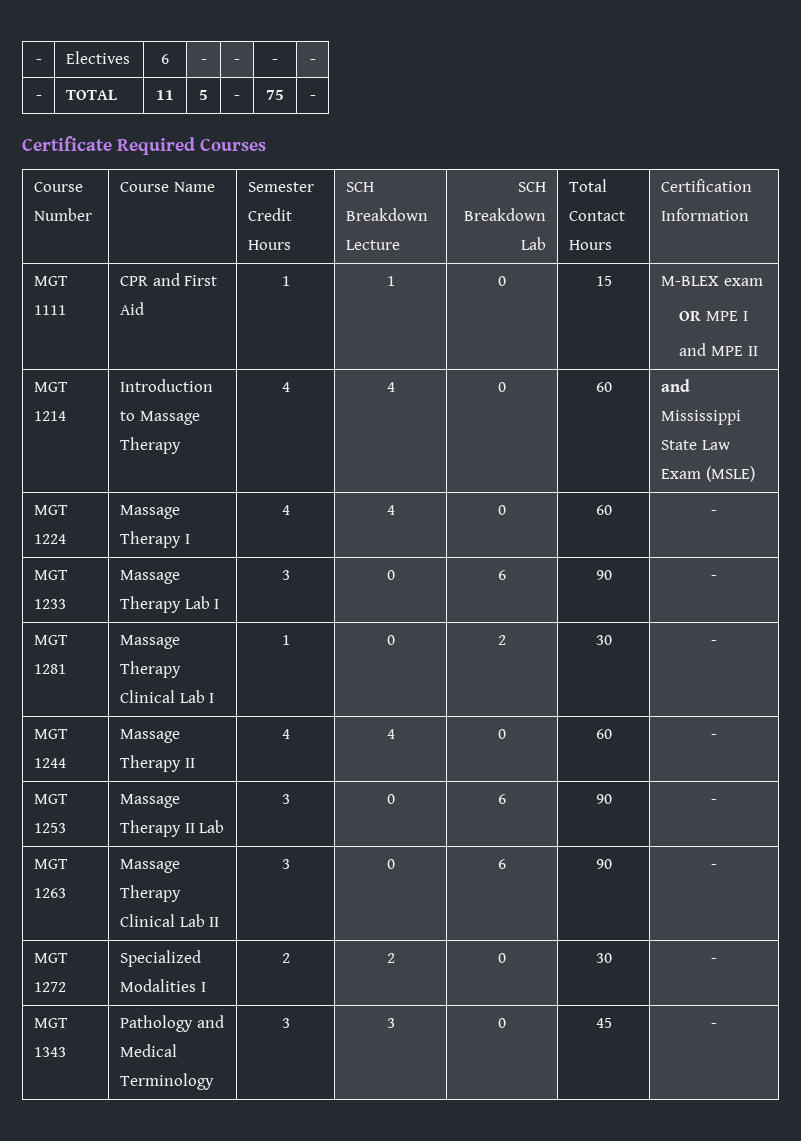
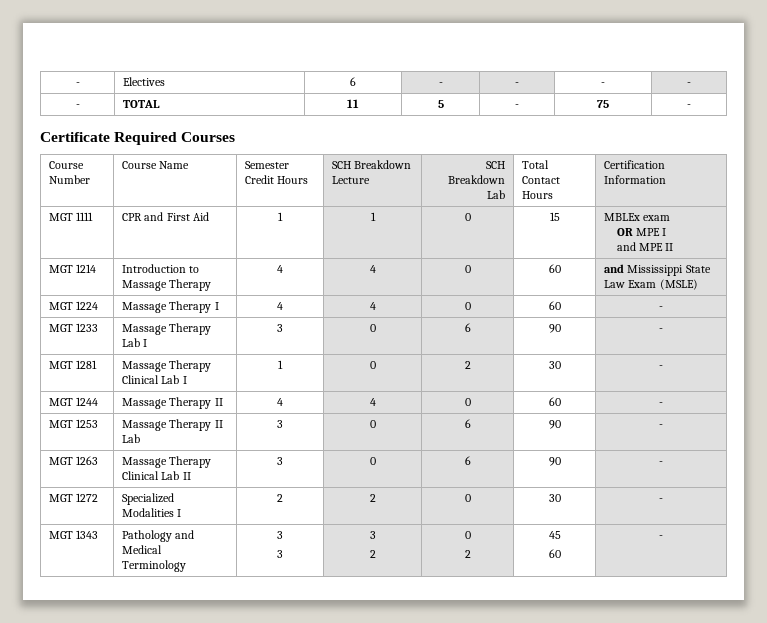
- MGT 1111 | CPR and First Aid | 1 | 1 | 0 | 15 | M-BLEX exam
+ MGT 1111 | CPR and First Aid | 1 | 1 | 0 | 15 | MBLEx exam
- MGT 1343 | Pathology and Medical Terminology | 3 | 3 | 0 | 45 | -
+ MGT 1343 | Pathology and Medical Terminology | 3
+ 3 | 3
+ 2 | 0
+ 2 | 45
+ 60 | -

